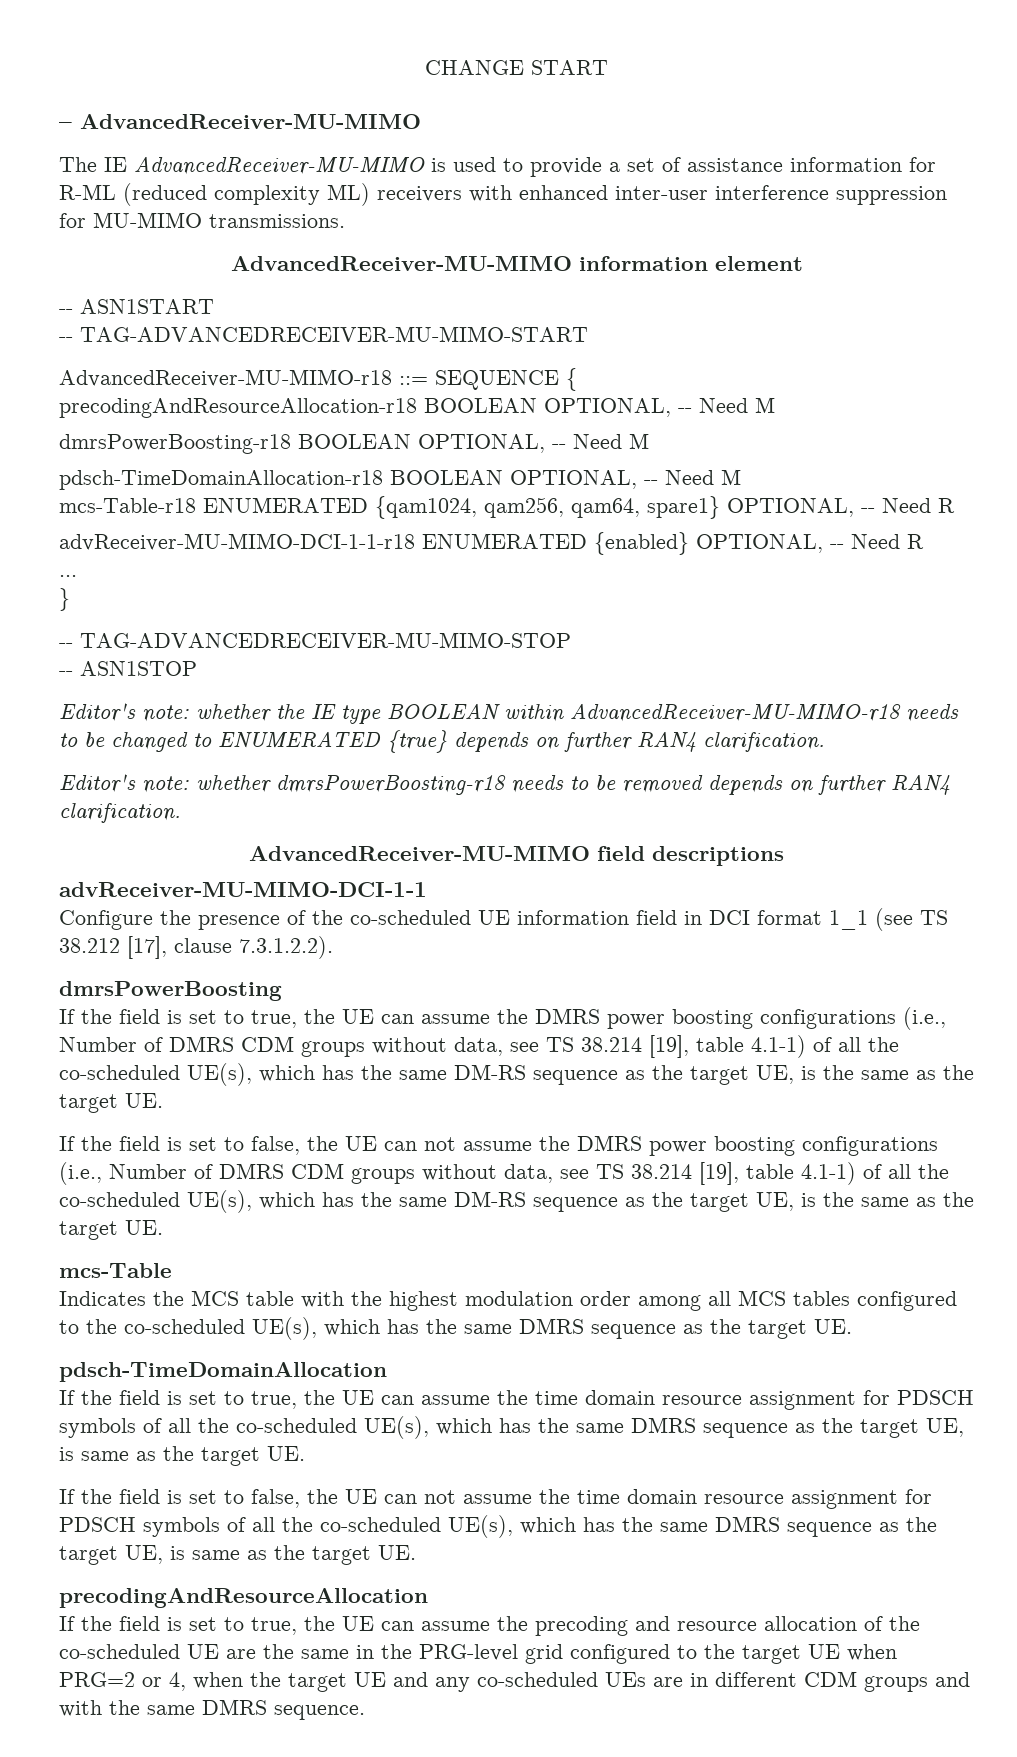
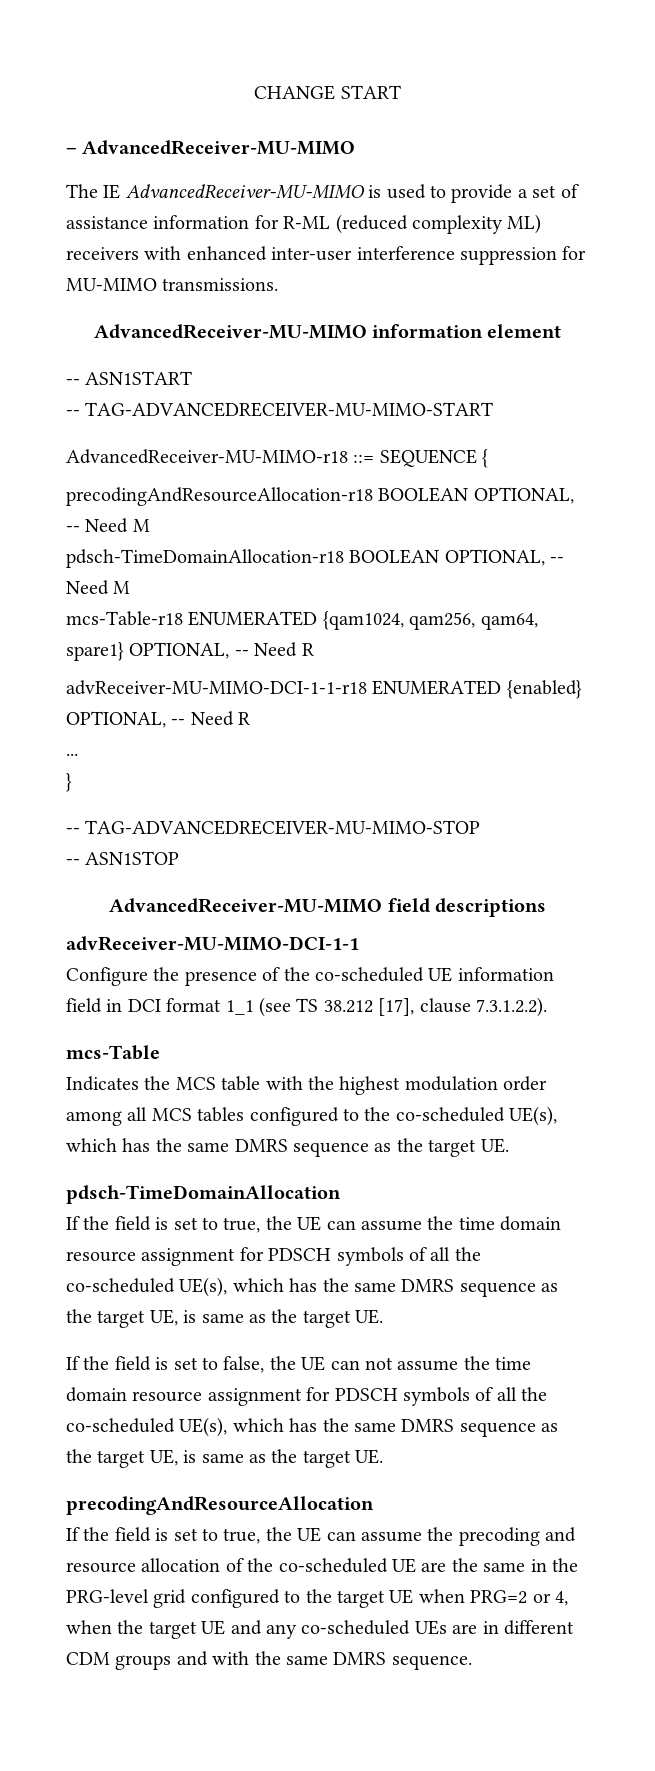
- dmrsPowerBoosting-r18 BOOLEAN OPTIONAL, -- Need M
- Editor's note: whether the IE type BOOLEAN within AdvancedReceiver-MU-MIMO-r18 needs to be changed to ENUMERATED {true} depends on further RAN4 clarification.
- Editor's note: whether dmrsPowerBoosting-r18 needs to be removed depends on further RAN4 clarification.
- dmrsPowerBoosting
- If the field is set to true, the UE can assume the DMRS power boosting configurations (i.e., Number of DMRS CDM groups without data, see TS 38.214 [19], table 4.1-1) of all the co-scheduled UE(s), which has the same DM-RS sequence as the target UE, is the same as the target UE.
- If the field is set to false, the UE can not assume the DMRS power boosting configurations (i.e., Number of DMRS CDM groups without data, see TS 38.214 [19], table 4.1-1) of all the co-scheduled UE(s), which has the same DM-RS sequence as the target UE, is the same as the target UE.

